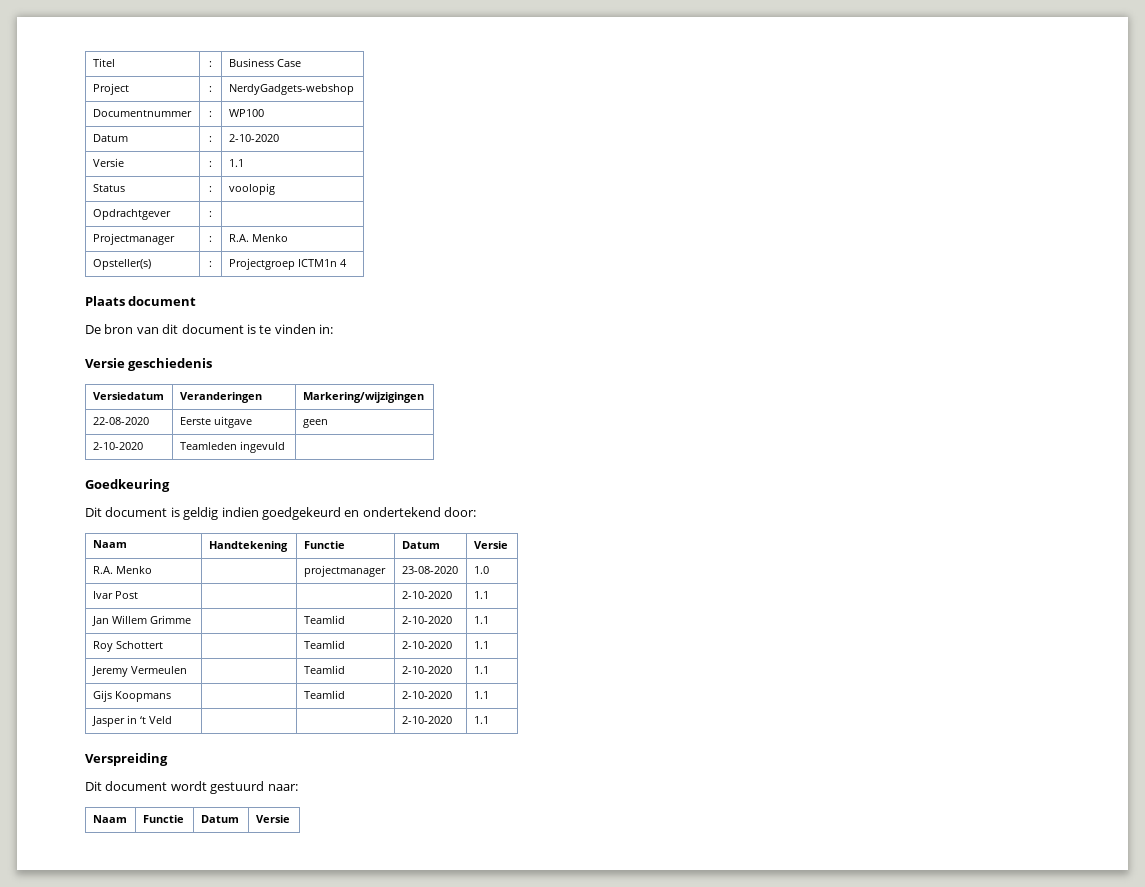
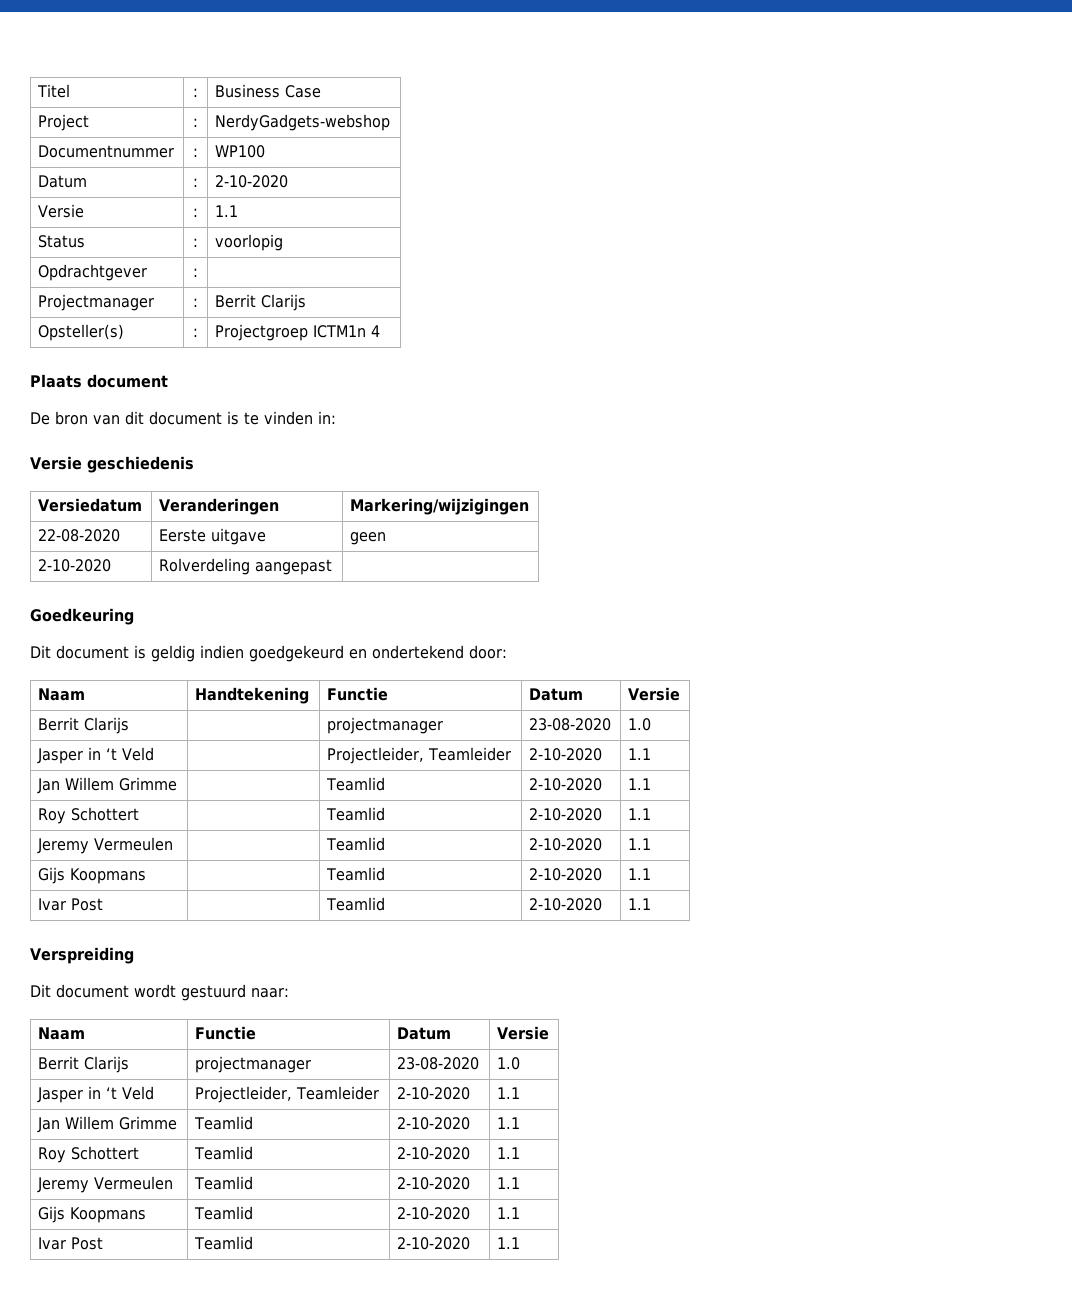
- Status | : | voolopig
+ Status | : | voorlopig
- Projectmanager | : | R.A. Menko
+ Projectmanager | : | Berrit Clarijs
- 2-10-2020 | Teamleden ingevuld |
+ 2-10-2020 | Rolverdeling aangepast |
- R.A. Menko | | projectmanager | 23-08-2020 | 1.0
- Ivar Post | | | 2-10-2020 | 1.1
+ Berrit Clarijs | | projectmanager | 23-08-2020 | 1.0
+ Jasper in ‘t Veld | | Projectleider, Teamleider | 2-10-2020 | 1.1
- Jasper in ‘t Veld | | | 2-10-2020 | 1.1
+ Ivar Post | | Teamlid | 2-10-2020 | 1.1
+ Berrit Clarijs | projectmanager | 23-08-2020 | 1.0
+ Jasper in ‘t Veld | Projectleider, Teamleider | 2-10-2020 | 1.1
+ Jan Willem Grimme | Teamlid | 2-10-2020 | 1.1
+ Roy Schottert | Teamlid | 2-10-2020 | 1.1
+ Jeremy Vermeulen | Teamlid | 2-10-2020 | 1.1
+ Gijs Koopmans | Teamlid | 2-10-2020 | 1.1
+ Ivar Post | Teamlid | 2-10-2020 | 1.1

